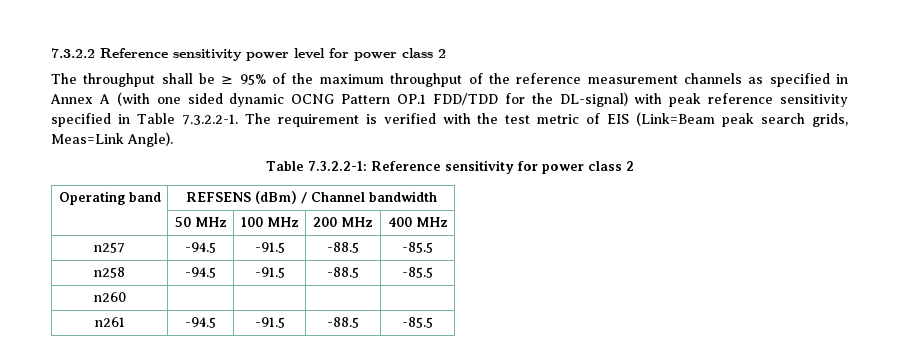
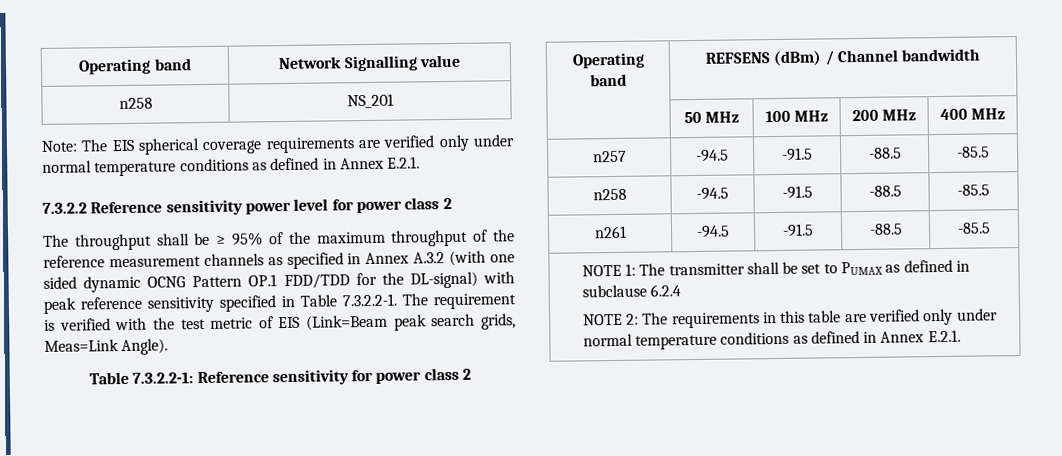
+ Operating band | Network Signalling value
+ n258 | NS_201
+ Note: The EIS spherical coverage requirements are verified only under normal temperature conditions as defined in Annex E.2.1.
- The throughput shall be ≥ 95% of the maximum throughput of the reference measurement channels as specified in Annex A (with one sided dynamic OCNG Pattern OP.1 FDD/TDD for the DL-signal) with peak reference sensitivity specified in Table 7.3.2.2-1. The requirement is verified with the test metric of EIS (Link=Beam peak search grids, Meas=Link Angle).
+ The throughput shall be ≥ 95% of the maximum throughput of the reference measurement channels as specified in Annex A.3.2 (with one sided dynamic OCNG Pattern OP.1 FDD/TDD for the DL-signal) with peak reference sensitivity specified in Table 7.3.2.2-1. The requirement is verified with the test metric of EIS (Link=Beam peak search grids, Meas=Link Angle).
- n260 | | | |
+ NOTE 1: The transmitter shall be set to PUMAX as defined in subclause 6.2.4
+ NOTE 2: The requirements in this table are verified only under normal temperature conditions as defined in Annex E.2.1.

